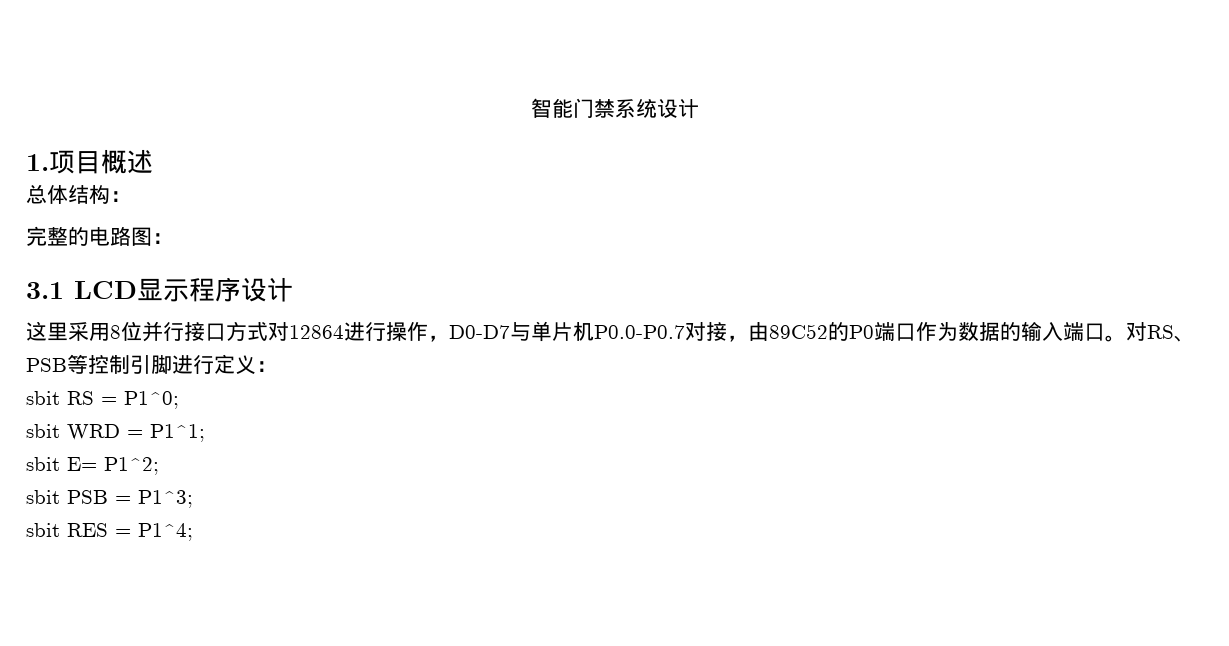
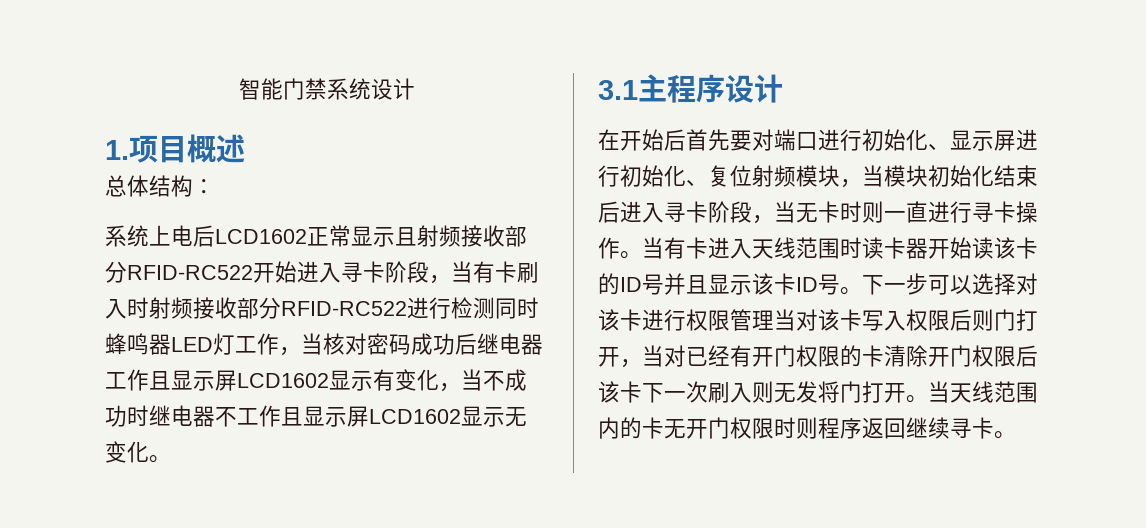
- 完整的电路图：
+ 系统上电后LCD1602正常显示且射频接收部分RFID-RC522开始进入寻卡阶段，当有卡刷入时射频接收部分RFID-RC522进行检测同时蜂鸣器LED灯工作，当核对密码成功后继电器工作且显示屏LCD1602显示有变化，当不成功时继电器不工作且显示屏LCD1602显示无变化。
- 3.1 LCD显示程序设计
+ 3.1主程序设计
- 这里采用8位并行接口方式对12864进行操作，D0-D7与单片机P0.0-P0.7对接，由89C52的P0端口作为数据的输入端口。对RS、PSB等控制引脚进行定义：
- sbit RS = P1^0;
- sbit WRD = P1^1;
- sbit E= P1^2;
- sbit PSB = P1^3;
- sbit RES = P1^4;
+ 在开始后首先要对端口进行初始化、显示屏进行初始化、复位射频模块，当模块初始化结束后进入寻卡阶段，当无卡时则一直进行寻卡操作。当有卡进入天线范围时读卡器开始读该卡的ID号并且显示该卡ID号。下一步可以选择对该卡进行权限管理当对该卡写入权限后则门打开，当对已经有开门权限的卡清除开门权限后该卡下一次刷入则无发将门打开。当天线范围内的卡无开门权限时则程序返回继续寻卡。

